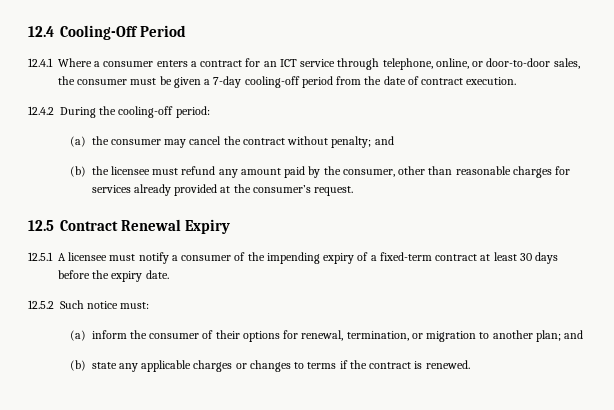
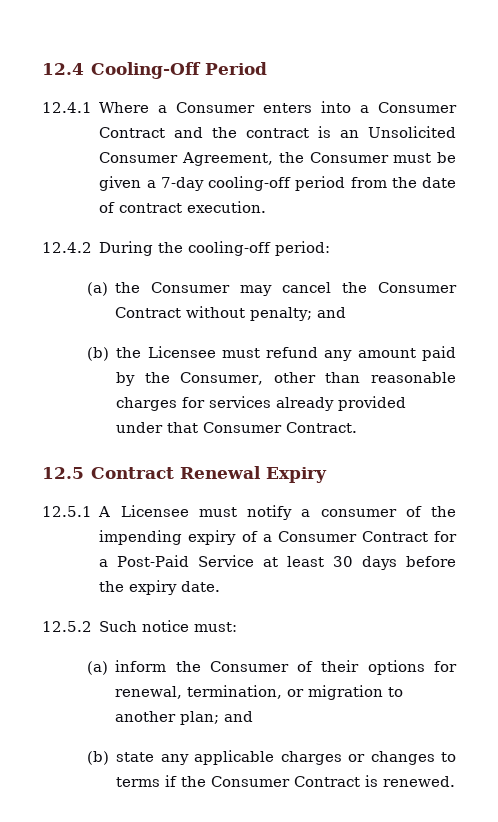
- 12.4.1 Where a consumer enters a contract for an ICT service through telephone, online, or door-to-door sales, the consumer must be given a 7-day cooling-off period from the date of contract execution.
+ 12.4.1 Where a Consumer enters into a Consumer Contract and the contract is an Unsolicited Consumer Agreement, the Consumer must be given a 7-day cooling-off period from the date of contract execution.
- (a) the consumer may cancel the contract without penalty; and
+ (a) the Consumer may cancel the Consumer Contract without penalty; and
- (b) the licensee must refund any amount paid by the consumer, other than reasonable charges for services already provided at the consumer’s request.
+ (b) the Licensee must refund any amount paid by the Consumer, other than reasonable charges for services already provided under that Consumer Contract.
- 12.5.1 A licensee must notify a consumer of the impending expiry of a fixed-term contract at least 30 days before the expiry date.
+ 12.5.1 A Licensee must notify a consumer of the impending expiry of a Consumer Contract for a Post-Paid Service at least 30 days before the expiry date.
- (a) inform the consumer of their options for renewal, termination, or migration to another plan; and
+ (a) inform the Consumer of their options for renewal, termination, or migration to another plan; and
- (b) state any applicable charges or changes to terms if the contract is renewed.
+ (b) state any applicable charges or changes to terms if the Consumer Contract is renewed.

